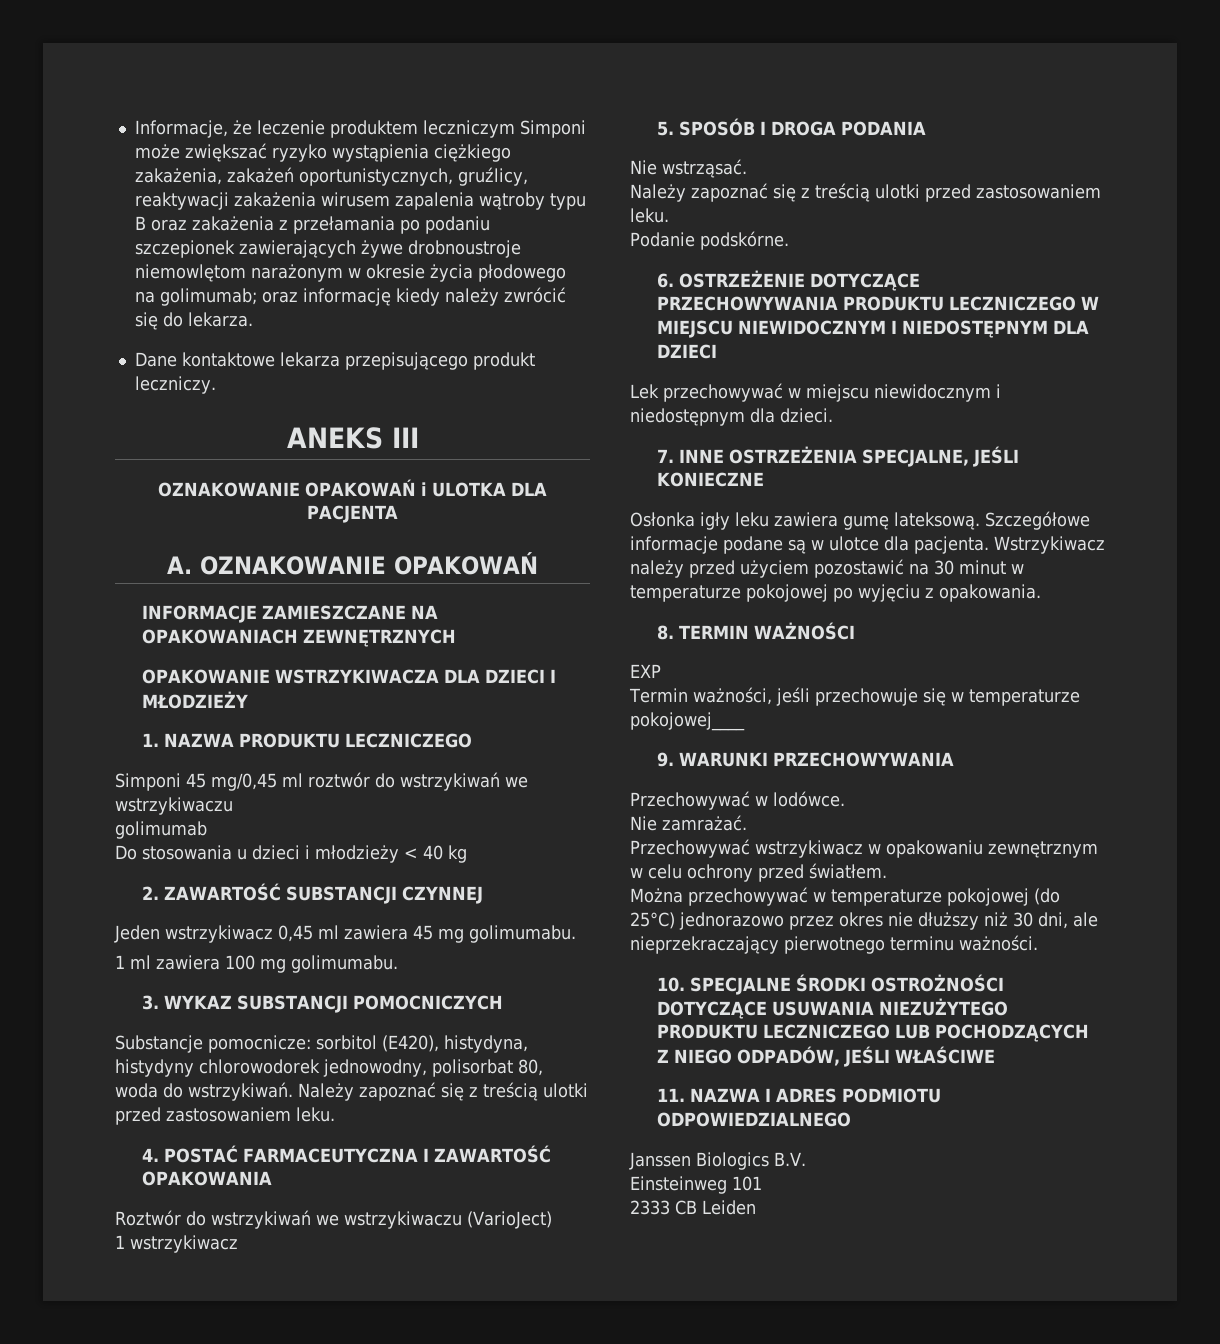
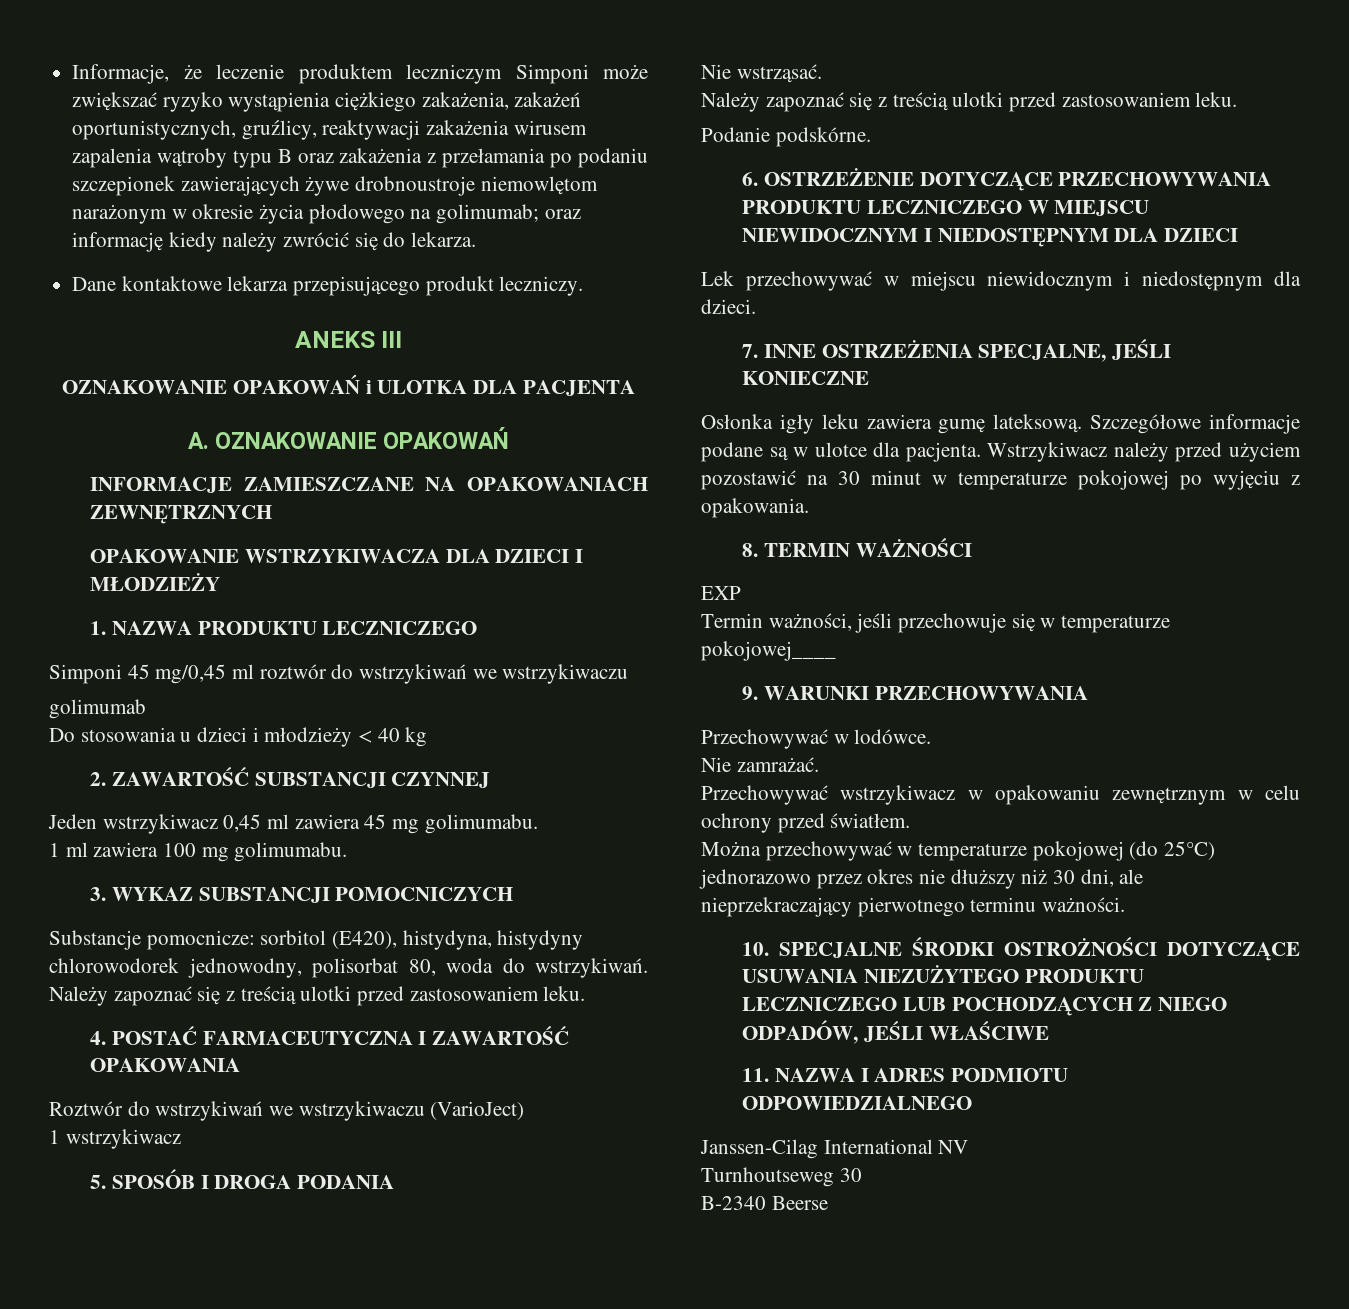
- Janssen Biologics B.V.
- Einsteinweg 101
- 2333 CB Leiden
+ Janssen-Cilag International NV
+ Turnhoutseweg 30
+ B-2340 Beerse

